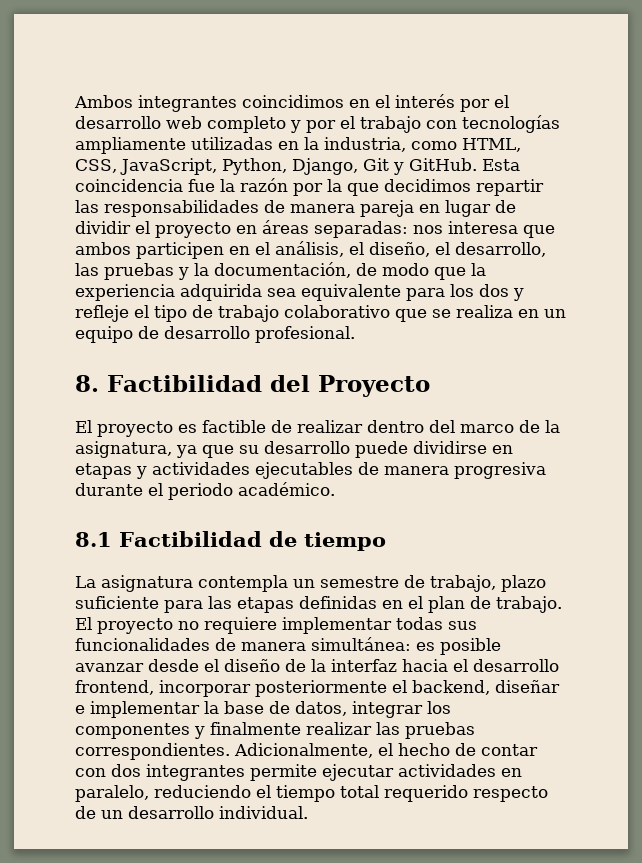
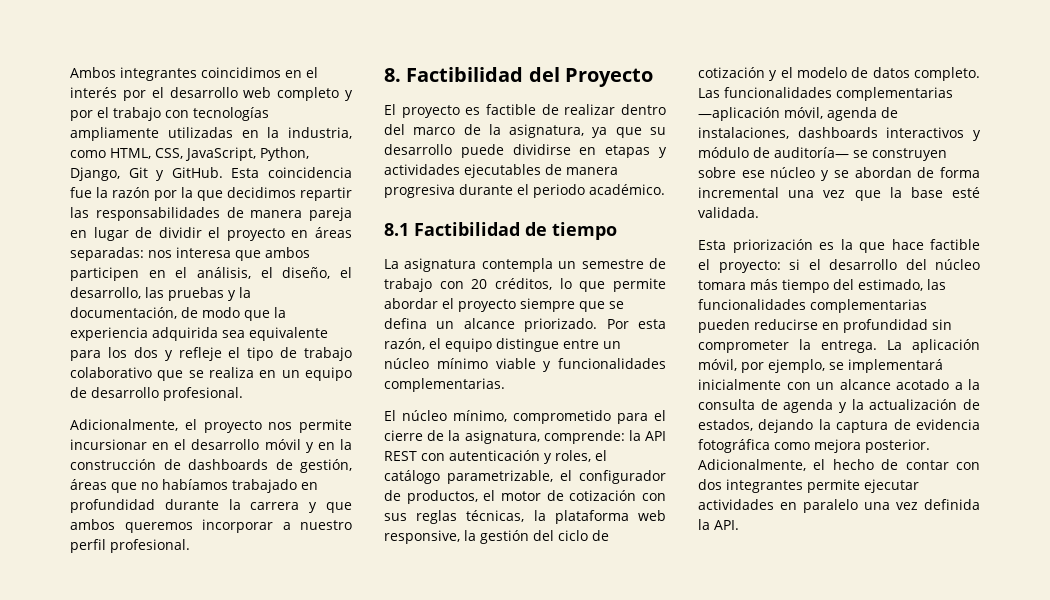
+ Adicionalmente, el proyecto nos permite incursionar en el desarrollo móvil y en la construcción de dashboards de gestión, áreas que no habíamos trabajado en profundidad durante la carrera y que ambos queremos incorporar a nuestro perfil profesional.
- La asignatura contempla un semestre de trabajo, plazo suficiente para las etapas definidas en el plan de trabajo. El proyecto no requiere implementar todas sus funcionalidades de manera simultánea: es posible avanzar desde el diseño de la interfaz hacia el desarrollo frontend, incorporar posteriormente el backend, diseñar e implementar la base de datos, integrar los componentes y finalmente realizar las pruebas correspondientes.
+ La asignatura contempla un semestre de trabajo con 20 créditos, lo que permite abordar el proyecto siempre que se defina un alcance priorizado. Por esta razón, el equipo distingue entre un núcleo mínimo viable y funcionalidades complementarias.
+ El núcleo mínimo, comprometido para el cierre de la asignatura, comprende: la API REST con autenticación y roles, el catálogo parametrizable, el configurador de productos, el motor de cotización con sus reglas técnicas, la plataforma web responsive, la gestión del ciclo de cotización y el modelo de datos completo. Las funcionalidades complementarias —aplicación móvil, agenda de instalaciones, dashboards interactivos y módulo de auditoría— se construyen sobre ese núcleo y se abordan de forma incremental una vez que la base esté validada.
+ Esta priorización es la que hace factible el proyecto: si el desarrollo del núcleo tomara más tiempo del estimado, las funcionalidades complementarias pueden reducirse en profundidad sin comprometer la entrega. La aplicación móvil, por ejemplo, se implementará inicialmente con un alcance acotado a la consulta de agenda y la actualización de estados, dejando la captura de evidencia fotográfica como mejora posterior.
- Adicionalmente, el hecho de contar con dos integrantes permite ejecutar actividades en paralelo, reduciendo el tiempo total requerido respecto de un desarrollo individual.
+ Adicionalmente, el hecho de contar con dos integrantes permite ejecutar actividades en paralelo una vez definida la API.

